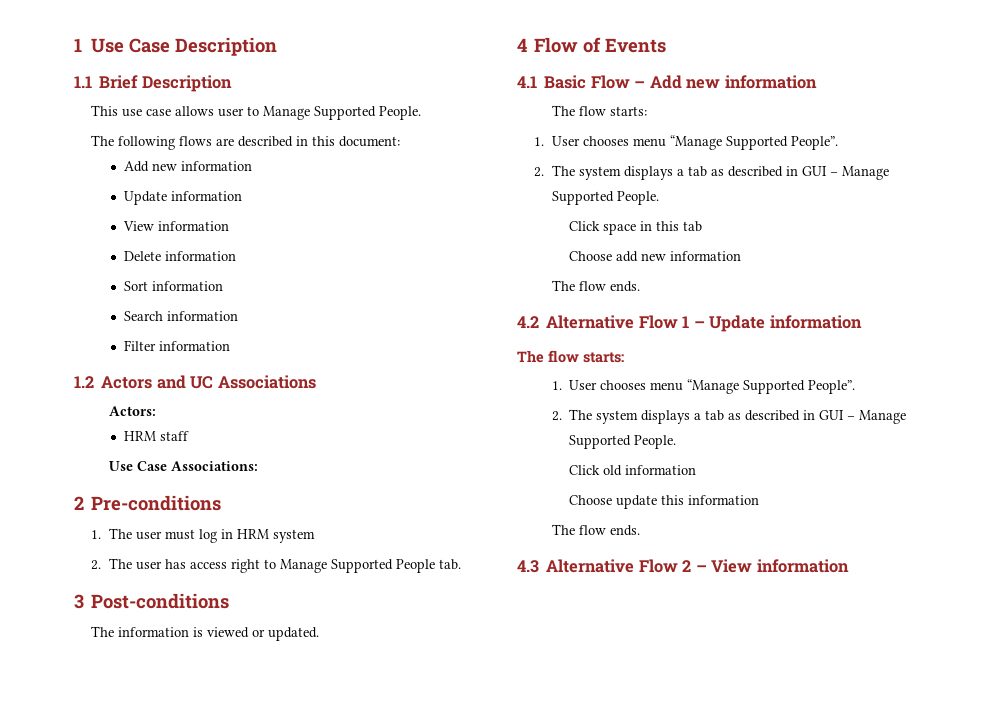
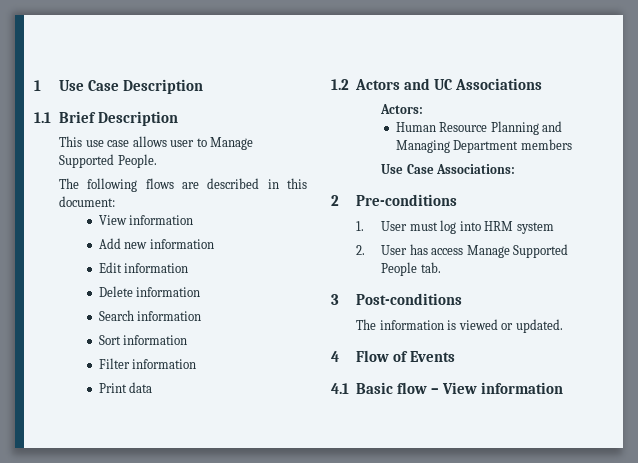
  The following flows are described in this document:
+ View information
  Add new information
- Update information
- View information
+ Edit information
+ Search information
  Sort information
- Search information
+ Print data
- HRM staff
+ Human Resource Planning and Managing Department members
- 1. The user must log in HRM system
+ 1. User must log into HRM system
- 2. The user has access right to Manage Supported People tab.
+ 2. User has access Manage Supported People tab.
- 4.1 Basic Flow – Add new information
- The flow starts:
- 1. User chooses menu “Manage Supported People”.
- 2. The system displays a tab as described in GUI – Manage Supported People.
- Click space in this tab
- Choose add new information
- The flow ends.
- 4.2 Alternative Flow 1 – Update information
- The flow starts:
- 1. User chooses menu “Manage Supported People”.
- 2. The system displays a tab as described in GUI – Manage Supported People.
- Click old information
- Choose update this information
- The flow ends.
- 4.3 Alternative Flow 2 – View information
+ 4.1 Basic flow – View information

